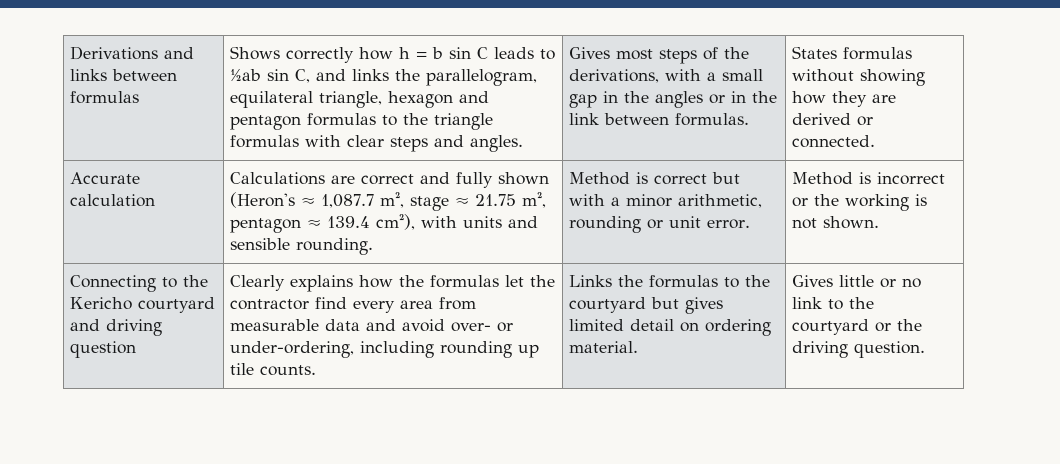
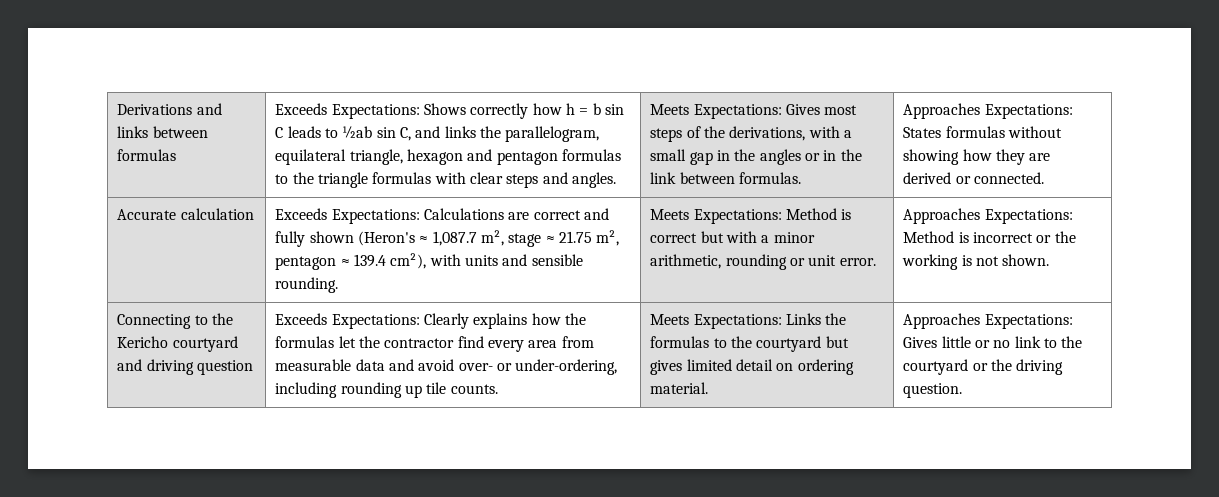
- Shows correctly how h = b sin C leads to ½ab sin C, and links the parallelogram, equilateral triangle, hexagon and pentagon formulas to the triangle formulas with clear steps and angles.
+ Exceeds Expectations: Shows correctly how h = b sin C leads to ½ab sin C, and links the parallelogram, equilateral triangle, hexagon and pentagon formulas to the triangle formulas with clear steps and angles.
- Gives most steps of the derivations, with a small gap in the angles or in the link between formulas.
+ Meets Expectations: Gives most steps of the derivations, with a small gap in the angles or in the link between formulas.
- States formulas without showing how they are derived or connected.
+ Approaches Expectations: States formulas without showing how they are derived or connected.
- Calculations are correct and fully shown (Heron's ≈ 1,087.7 m², stage ≈ 21.75 m², pentagon ≈ 139.4 cm²), with units and sensible rounding.
+ Exceeds Expectations: Calculations are correct and fully shown (Heron's ≈ 1,087.7 m², stage ≈ 21.75 m², pentagon ≈ 139.4 cm²), with units and sensible rounding.
- Method is correct but with a minor arithmetic, rounding or unit error.
+ Meets Expectations: Method is correct but with a minor arithmetic, rounding or unit error.
- Method is incorrect or the working is not shown.
+ Approaches Expectations: Method is incorrect or the working is not shown.
- Clearly explains how the formulas let the contractor find every area from measurable data and avoid over- or under-ordering, including rounding up tile counts.
+ Exceeds Expectations: Clearly explains how the formulas let the contractor find every area from measurable data and avoid over- or under-ordering, including rounding up tile counts.
- Links the formulas to the courtyard but gives limited detail on ordering material.
+ Meets Expectations: Links the formulas to the courtyard but gives limited detail on ordering material.
- Gives little or no link to the courtyard or the driving question.
+ Approaches Expectations: Gives little or no link to the courtyard or the driving question.

